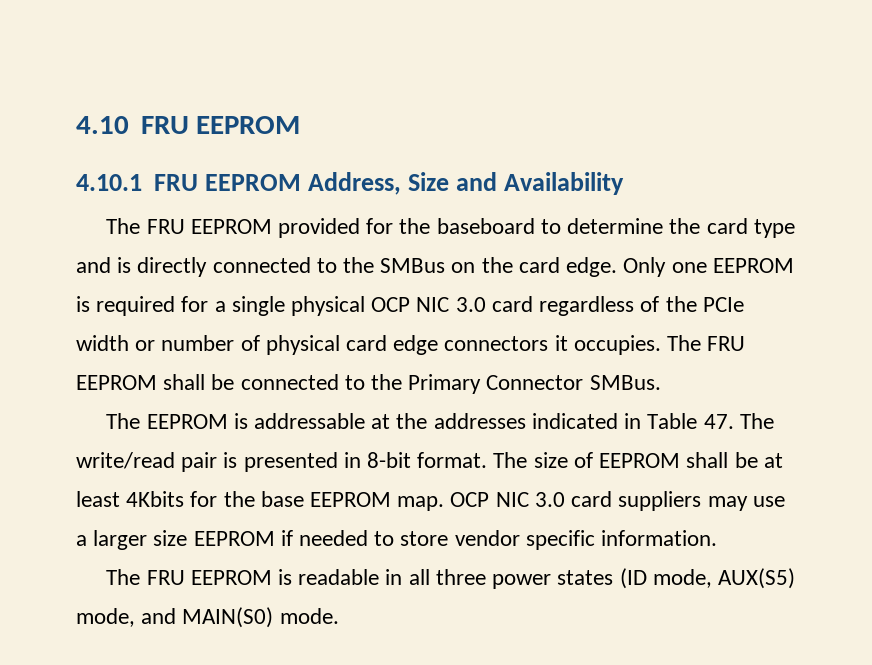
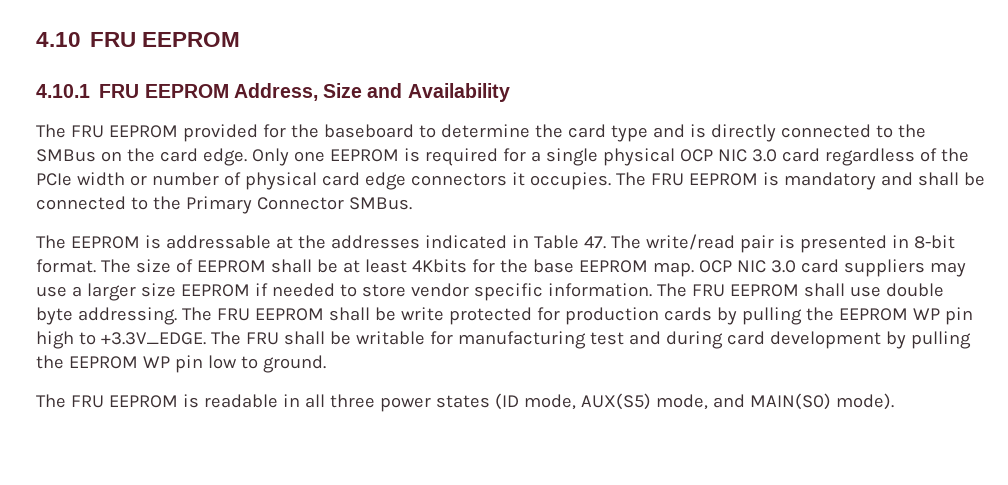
- The FRU EEPROM shall be connected to the Primary Connector SMBus.
+ The FRU EEPROM is mandatory and shall be connected to the Primary Connector SMBus.
+ The FRU EEPROM shall use double byte addressing. The FRU EEPROM shall be write protected for production cards by pulling the EEPROM WP pin high to +3.3V_EDGE. The FRU shall be writable for manufacturing test and during card development by pulling the EEPROM WP pin low to ground.
- The FRU EEPROM is readable in all three power states (ID mode, AUX(S5) mode, and MAIN(S0) mode.
+ The FRU EEPROM is readable in all three power states (ID mode, AUX(S5) mode, and MAIN(S0) mode).

